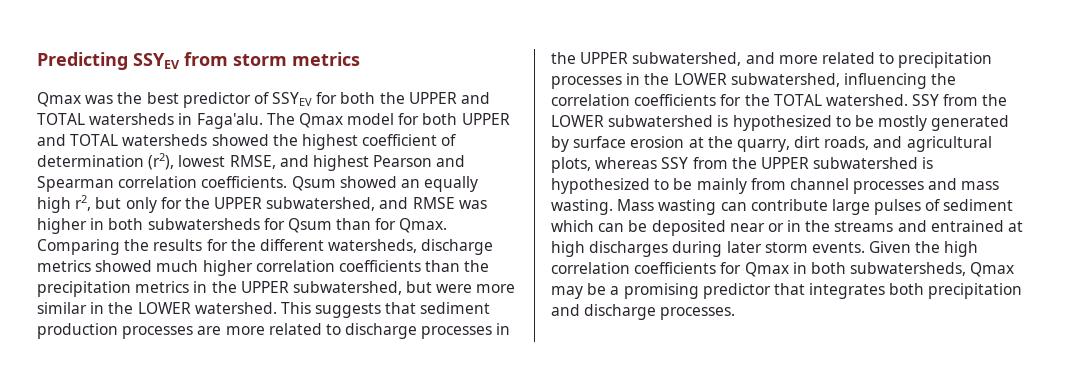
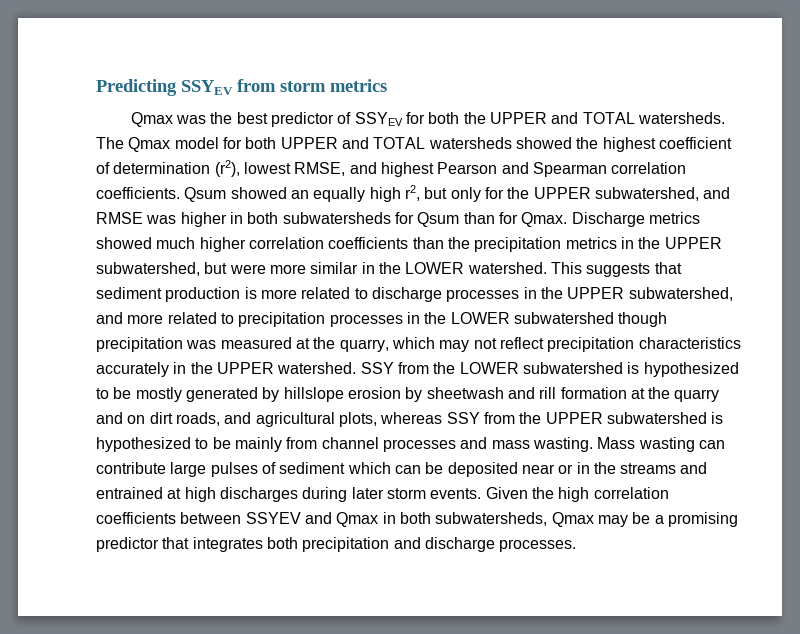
- Qmax was the best predictor of SSYEV for both the UPPER and TOTAL watersheds in Faga'alu.
+ Qmax was the best predictor of SSYEV for both the UPPER and TOTAL watersheds.
- Comparing the results for the different watersheds, discharge metrics showed much higher correlation coefficients than the precipitation metrics in the UPPER subwatershed, but were more similar in the LOWER watershed.
+ Discharge metrics showed much higher correlation coefficients than the precipitation metrics in the UPPER subwatershed, but were more similar in the LOWER watershed.
- This suggests that sediment production processes are more related to discharge processes in the UPPER subwatershed, and more related to precipitation processes in the LOWER subwatershed, influencing the correlation coefficients for the TOTAL watershed.
+ This suggests that sediment production is more related to discharge processes in the UPPER subwatershed, and more related to precipitation processes in the LOWER subwatershed though precipitation was measured at the quarry, which may not reflect precipitation characteristics accurately in the UPPER watershed.
- SSY from the LOWER subwatershed is hypothesized to be mostly generated by surface erosion at the quarry, dirt roads, and agricultural plots, whereas SSY from the UPPER subwatershed is hypothesized to be mainly from channel processes and mass wasting.
+ SSY from the LOWER subwatershed is hypothesized to be mostly generated by hillslope erosion by sheetwash and rill formation at the quarry and on dirt roads, and agricultural plots, whereas SSY from the UPPER subwatershed is hypothesized to be mainly from channel processes and mass wasting.
- Given the high correlation coefficients for Qmax in both subwatersheds, Qmax may be a promising predictor that integrates both precipitation and discharge processes.
+ Given the high correlation coefficients between SSYEV and Qmax in both subwatersheds, Qmax may be a promising predictor that integrates both precipitation and discharge processes.

